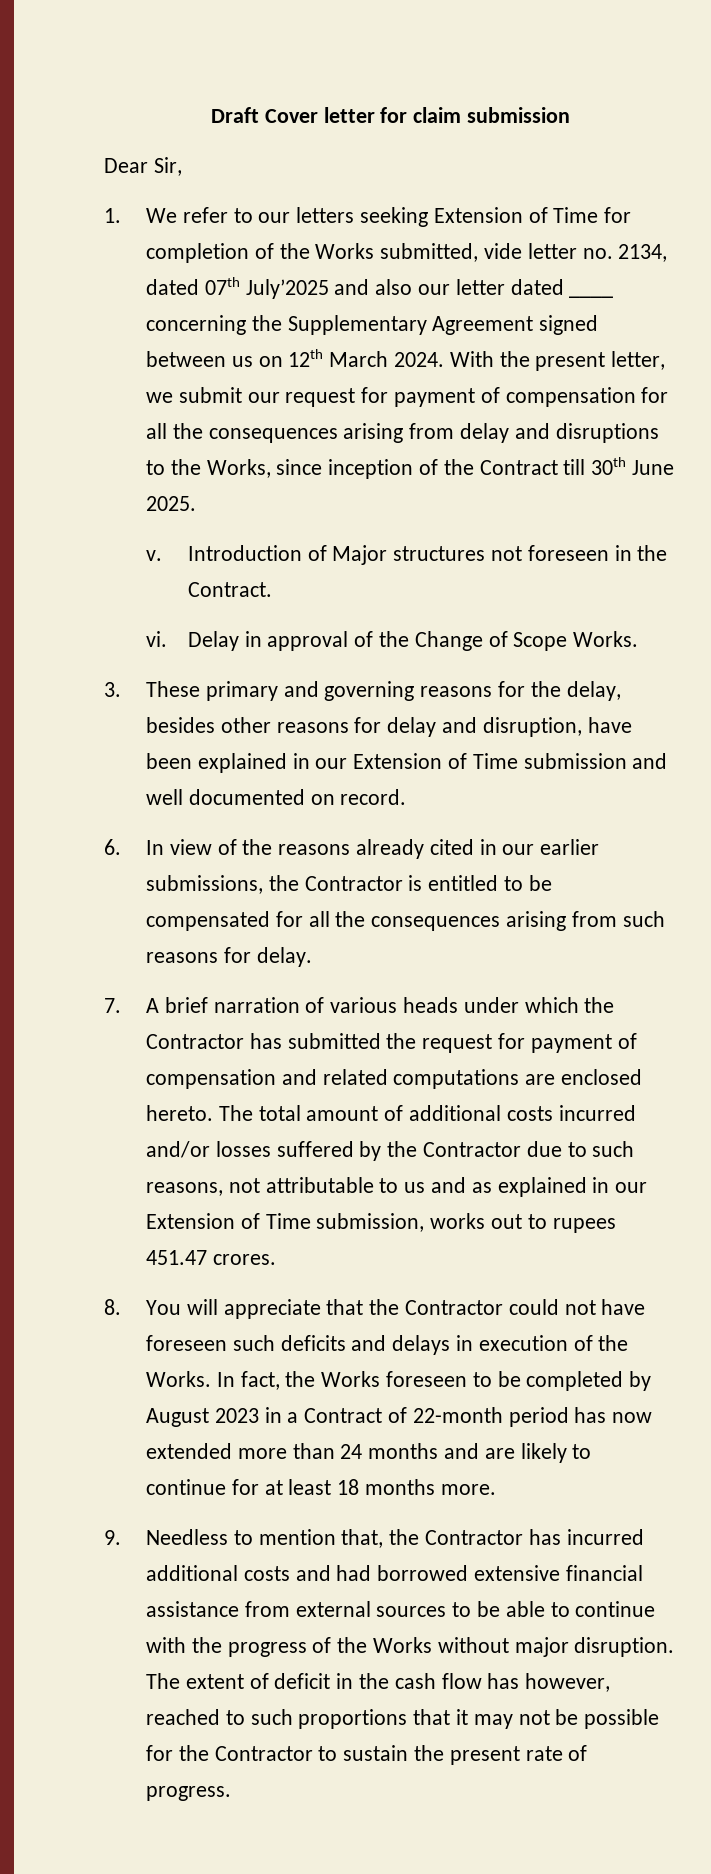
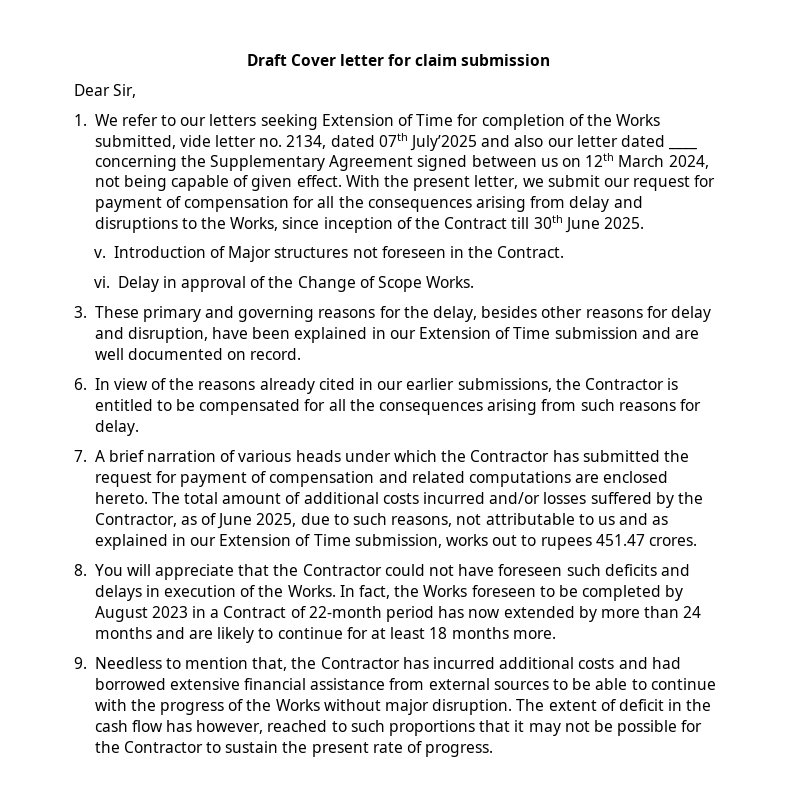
- 1. We refer to our letters seeking Extension of Time for completion of the Works submitted, vide letter no. 2134, dated 07th July’2025 and also our letter dated ____ concerning the Supplementary Agreement signed between us on 12th March 2024.
+ 1. We refer to our letters seeking Extension of Time for completion of the Works submitted, vide letter no. 2134, dated 07th July’2025 and also our letter dated ____ concerning the Supplementary Agreement signed between us on 12th March 2024, not being capable of given effect.
- 3. These primary and governing reasons for the delay, besides other reasons for delay and disruption, have been explained in our Extension of Time submission and well documented on record.
+ 3. These primary and governing reasons for the delay, besides other reasons for delay and disruption, have been explained in our Extension of Time submission and are well documented on record.
- The total amount of additional costs incurred and/or losses suffered by the Contractor due to such reasons, not attributable to us and as explained in our Extension of Time submission, works out to rupees 451.47 crores.
+ The total amount of additional costs incurred and/or losses suffered by the Contractor, as of June 2025, due to such reasons, not attributable to us and as explained in our Extension of Time submission, works out to rupees 451.47 crores.
- In fact, the Works foreseen to be completed by August 2023 in a Contract of 22-month period has now extended more than 24 months and are likely to continue for at least 18 months more.
+ In fact, the Works foreseen to be completed by August 2023 in a Contract of 22-month period has now extended by more than 24 months and are likely to continue for at least 18 months more.

